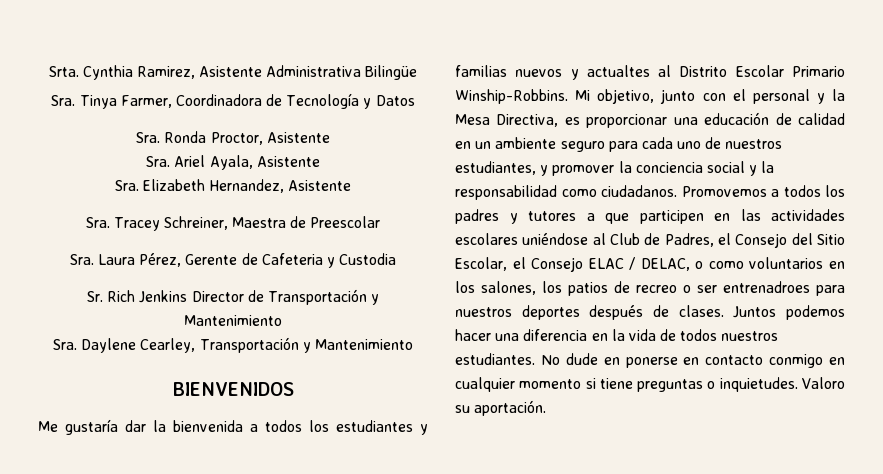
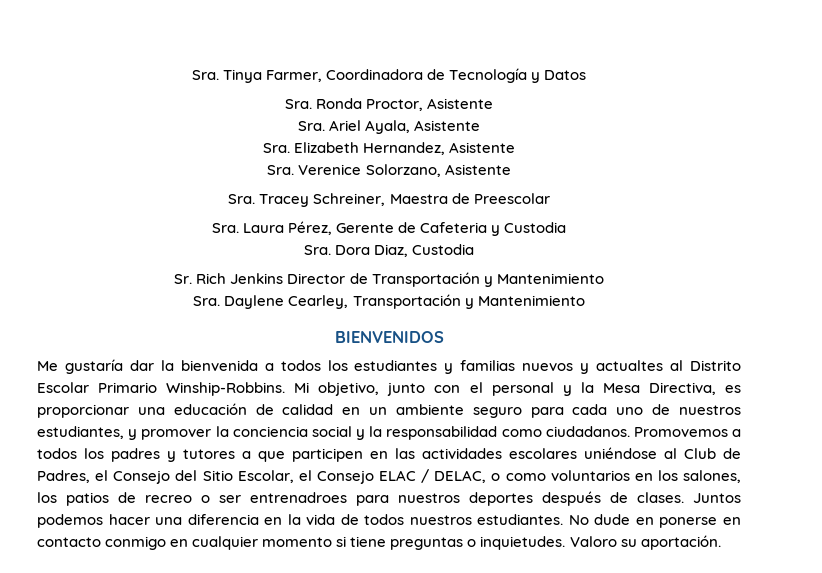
- Srta. Cynthia Ramirez, Asistente Administrativa Bilingüe
+ Sra. Verenice Solorzano, Asistente
+ Sra. Dora Diaz, Custodia

